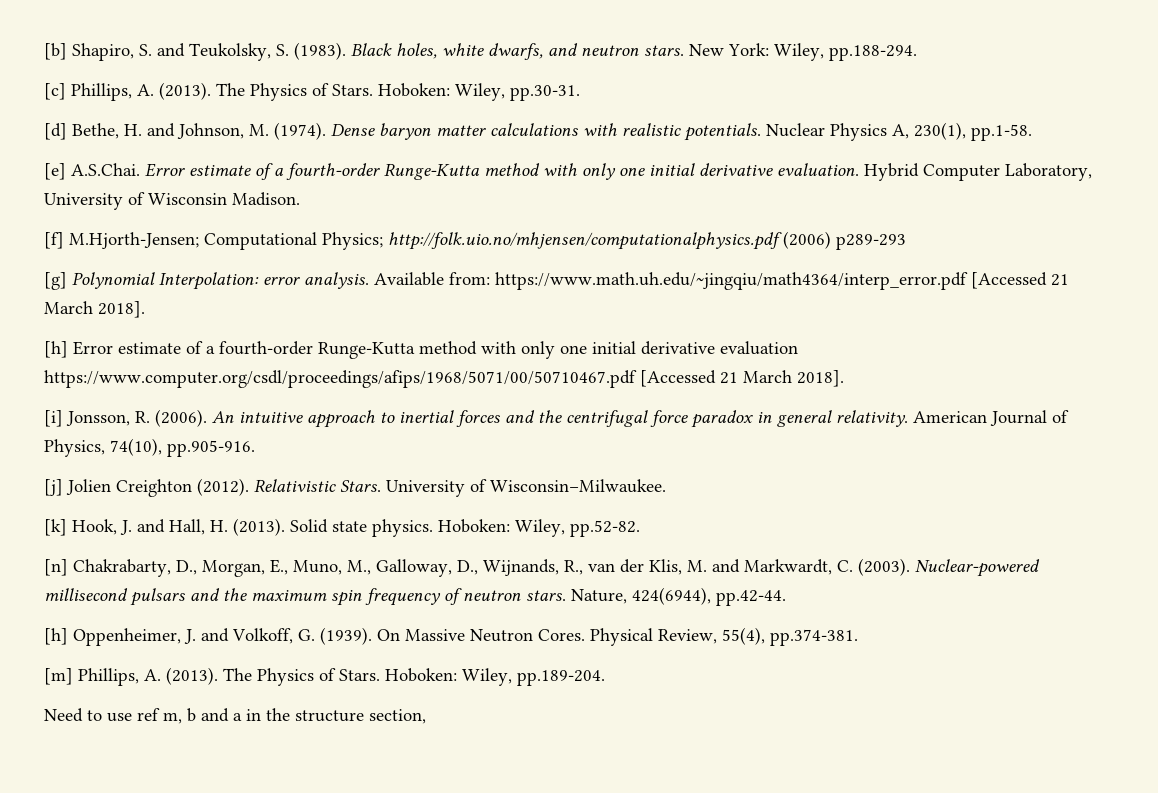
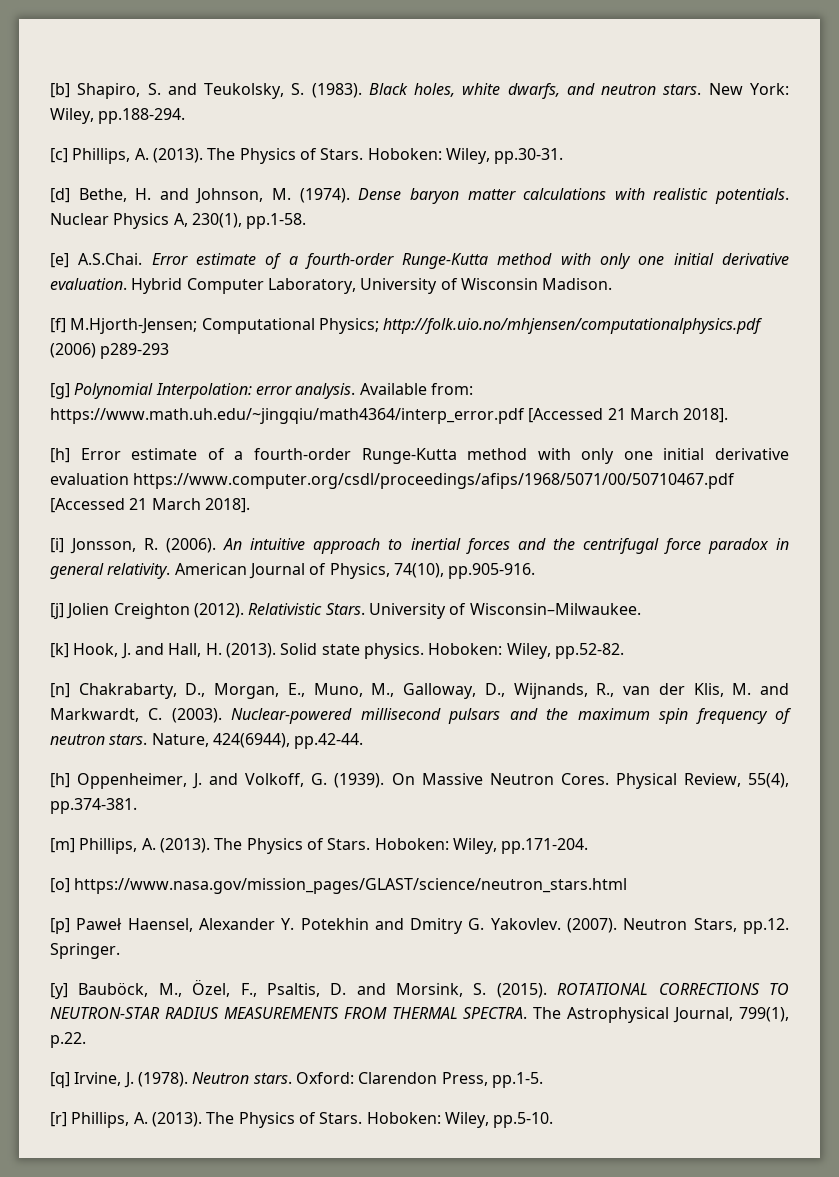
- Hoboken: Wiley, pp.189-204.
- Need to use ref m, b and a in the structure section,
+ Hoboken: Wiley, pp.171-204.
+ [o] https://www.nasa.gov/mission_pages/GLAST/science/neutron_stars.html
+ [p] Paweł Haensel, Alexander Y. Potekhin and Dmitry G. Yakovlev. (2007). Neutron Stars, pp.12. Springer.
+ [y] Bauböck, M., Özel, F., Psaltis, D. and Morsink, S. (2015). ROTATIONAL CORRECTIONS TO NEUTRON-STAR RADIUS MEASUREMENTS FROM THERMAL SPECTRA. The Astrophysical Journal, 799(1), p.22.
+ [q] Irvine, J. (1978). Neutron stars. Oxford: Clarendon Press, pp.1-5.
+ [r] Phillips, A. (2013). The Physics of Stars. Hoboken: Wiley, pp.5-10.

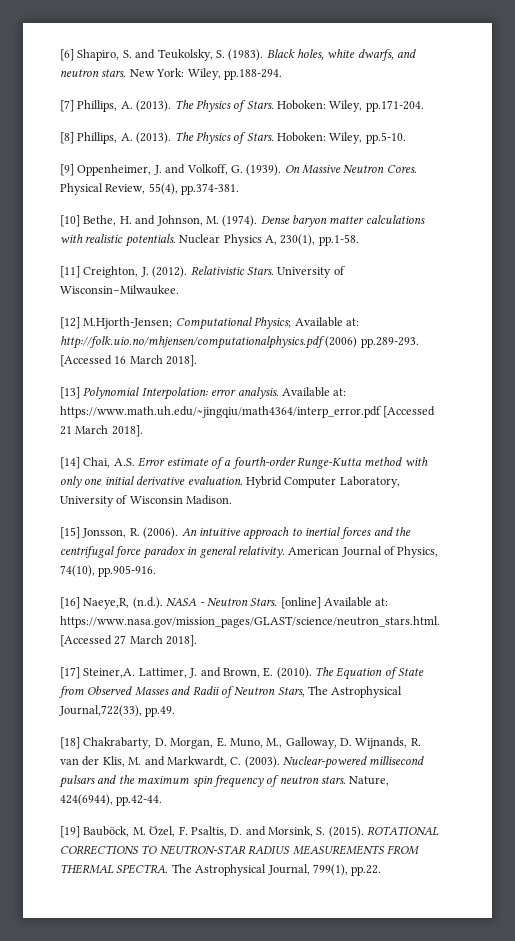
- [b] Shapiro, S. and Teukolsky, S. (1983).
+ [6] Shapiro, S. and Teukolsky, S. (1983).
- [c] Phillips, A. (2013). The Physics of Stars. Hoboken: Wiley, pp.30-31.
- [d] Bethe, H. and Johnson, M. (1974).
+ [7] Phillips, A. (2013). The Physics of Stars. Hoboken: Wiley, pp.171-204.
+ [8] Phillips, A. (2013). The Physics of Stars. Hoboken: Wiley, pp.5-10.
+ [9] Oppenheimer, J. and Volkoff, G. (1939). On Massive Neutron Cores. Physical Review, 55(4), pp.374-381.
+ [10] Bethe, H. and Johnson, M. (1974).
- [e] A.S.Chai. Error estimate of a fourth-order Runge-Kutta method with only one initial derivative evaluation.
+ [11] Creighton, J. (2012). Relativistic Stars. University of Wisconsin–Milwaukee.
+ [12] M.Hjorth-Jensen; Computational Physics; Available at: http://folk.uio.no/mhjensen/computationalphysics.pdf (2006) pp.289-293. [Accessed 16 March 2018].
+ [13] Polynomial Interpolation: error analysis. Available at: https://www.math.uh.edu/~jingqiu/math4364/interp_error.pdf [Accessed 21 March 2018].
+ [14] Chai, A.S. Error estimate of a fourth-order Runge-Kutta method with only one initial derivative evaluation.
- [f] M.Hjorth-Jensen; Computational Physics; http://folk.uio.no/mhjensen/computationalphysics.pdf (2006) p289-293
- [g] Polynomial Interpolation: error analysis. Available from: https://www.math.uh.edu/~jingqiu/math4364/interp_error.pdf [Accessed 21 March 2018].
- [h] Error estimate of a fourth-order Runge-Kutta method with only one initial derivative evaluation https://www.computer.org/csdl/proceedings/afips/1968/5071/00/50710467.pdf [Accessed 21 March 2018].
- [i] Jonsson, R. (2006).
+ [15] Jonsson, R. (2006).
- [j] Jolien Creighton (2012). Relativistic Stars. University of Wisconsin–Milwaukee.
- [k] Hook, J. and Hall, H. (2013). Solid state physics. Hoboken: Wiley, pp.52-82.
- [n] Chakrabarty, D., Morgan, E., Muno, M., Galloway, D., Wijnands, R., van der Klis, M. and Markwardt, C. (2003).
+ [16] Naeye,R, (n.d.). NASA - Neutron Stars. [online] Available at: https://www.nasa.gov/mission_pages/GLAST/science/neutron_stars.html. [Accessed 27 March 2018].
+ [17] Steiner,A. Lattimer, J. and Brown, E. (2010). The Equation of State from Observed Masses and Radii of Neutron Stars, The Astrophysical Journal,722(33), pp.49.
+ [18] Chakrabarty, D. Morgan, E. Muno, M., Galloway, D. Wijnands, R. van der Klis, M. and Markwardt, C. (2003).
- [h] Oppenheimer, J. and Volkoff, G. (1939). On Massive Neutron Cores. Physical Review, 55(4), pp.374-381.
- [m] Phillips, A. (2013). The Physics of Stars. Hoboken: Wiley, pp.171-204.
- [o] https://www.nasa.gov/mission_pages/GLAST/science/neutron_stars.html
- [p] Paweł Haensel, Alexander Y. Potekhin and Dmitry G. Yakovlev. (2007). Neutron Stars, pp.12. Springer.
- [y] Bauböck, M., Özel, F., Psaltis, D. and Morsink, S. (2015).
+ [19] Bauböck, M. Özel, F. Psaltis, D. and Morsink, S. (2015).
- The Astrophysical Journal, 799(1), p.22.
- [q] Irvine, J. (1978). Neutron stars. Oxford: Clarendon Press, pp.1-5.
- [r] Phillips, A. (2013). The Physics of Stars. Hoboken: Wiley, pp.5-10.
+ The Astrophysical Journal, 799(1), pp.22.

